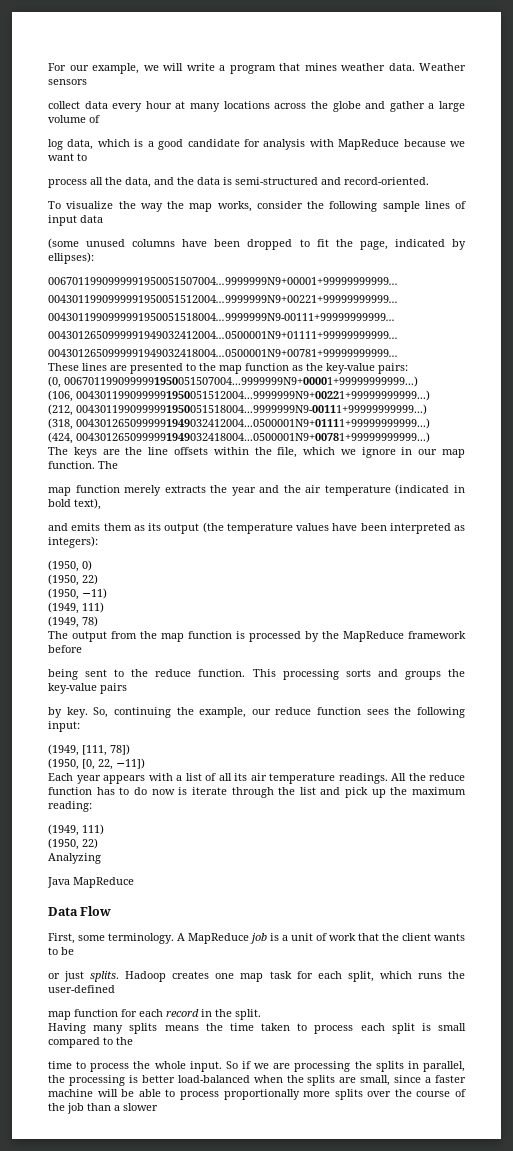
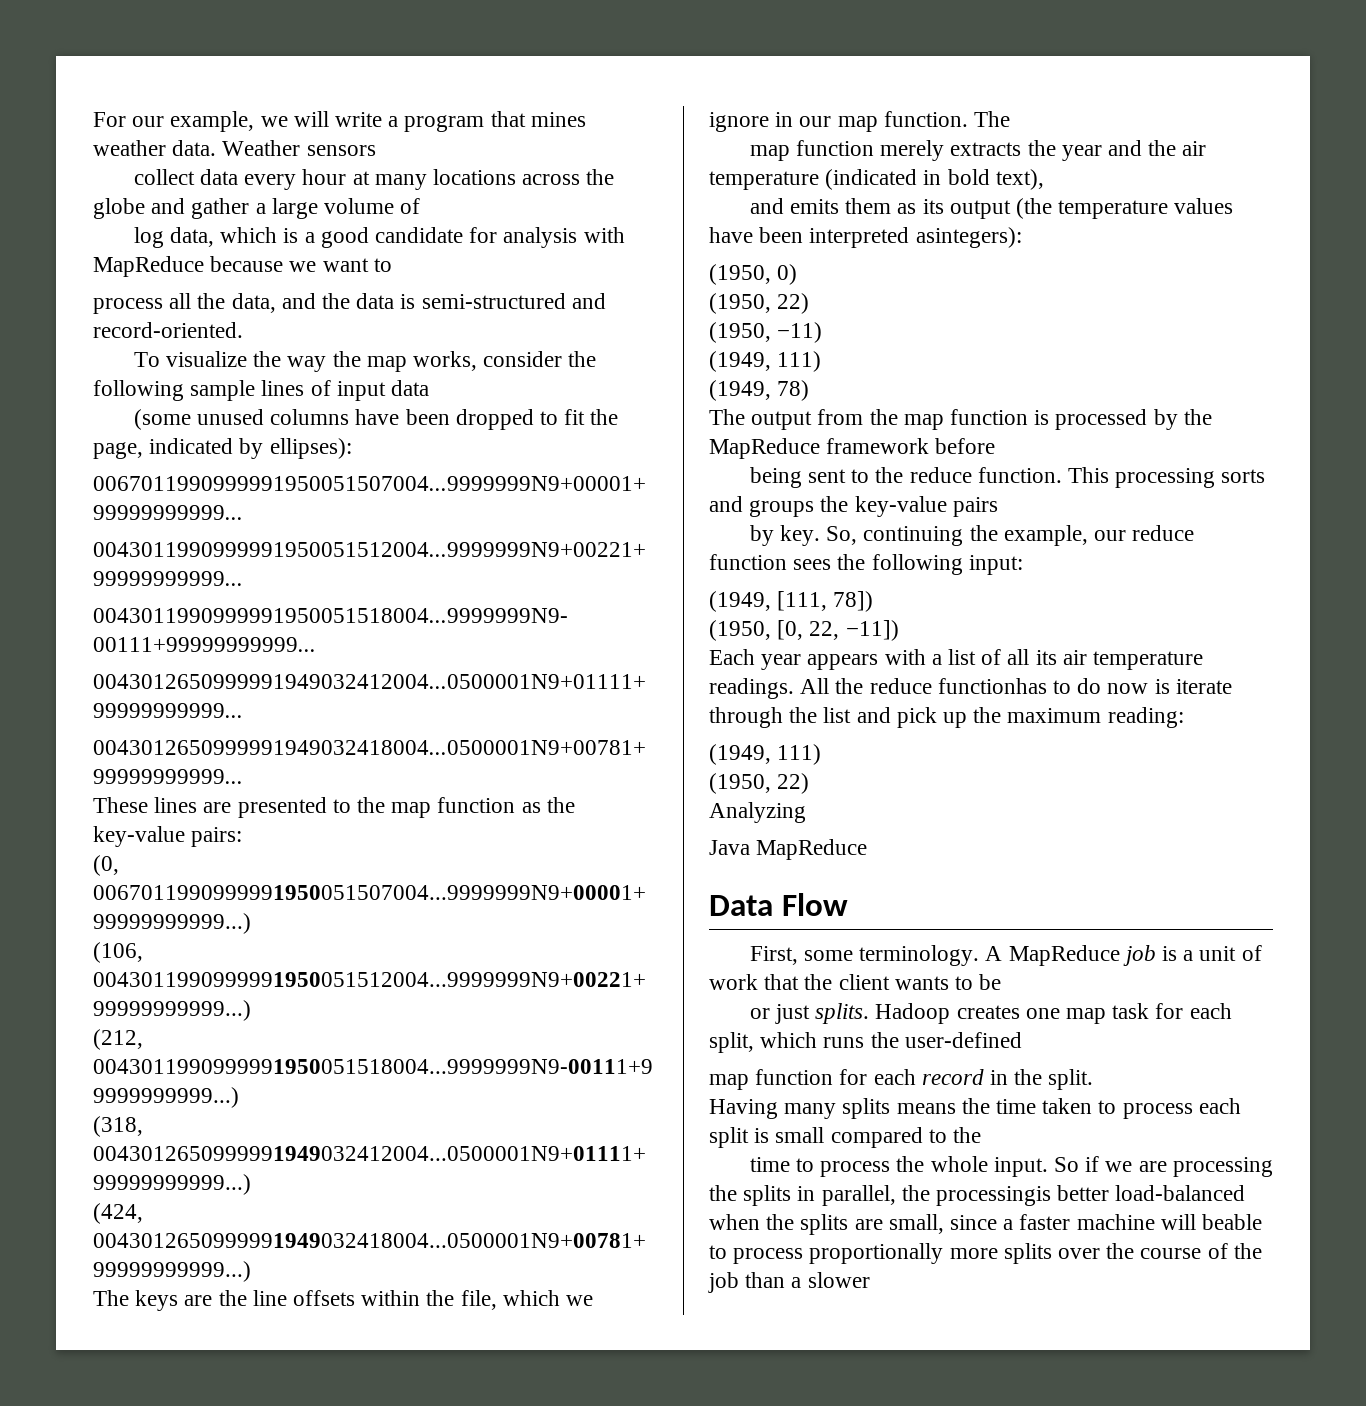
- and emits them as its output (the temperature values have been interpreted as integers):
+ and emits them as its output (the temperature values have been interpreted asintegers):
- All the reduce function has to do now is iterate through the list and pick up the maximum reading:
+ All the reduce functionhas to do now is iterate through the list and pick up the maximum reading:
- So if we are processing the splits in parallel, the processing is better load-balanced when the splits are small, since a faster machine will be able to process proportionally more splits over the course of the job than a slower
+ So if we are processing the splits in parallel, the processingis better load-balanced when the splits are small, since a faster machine will beable to process proportionally more splits over the course of the job than a slower

